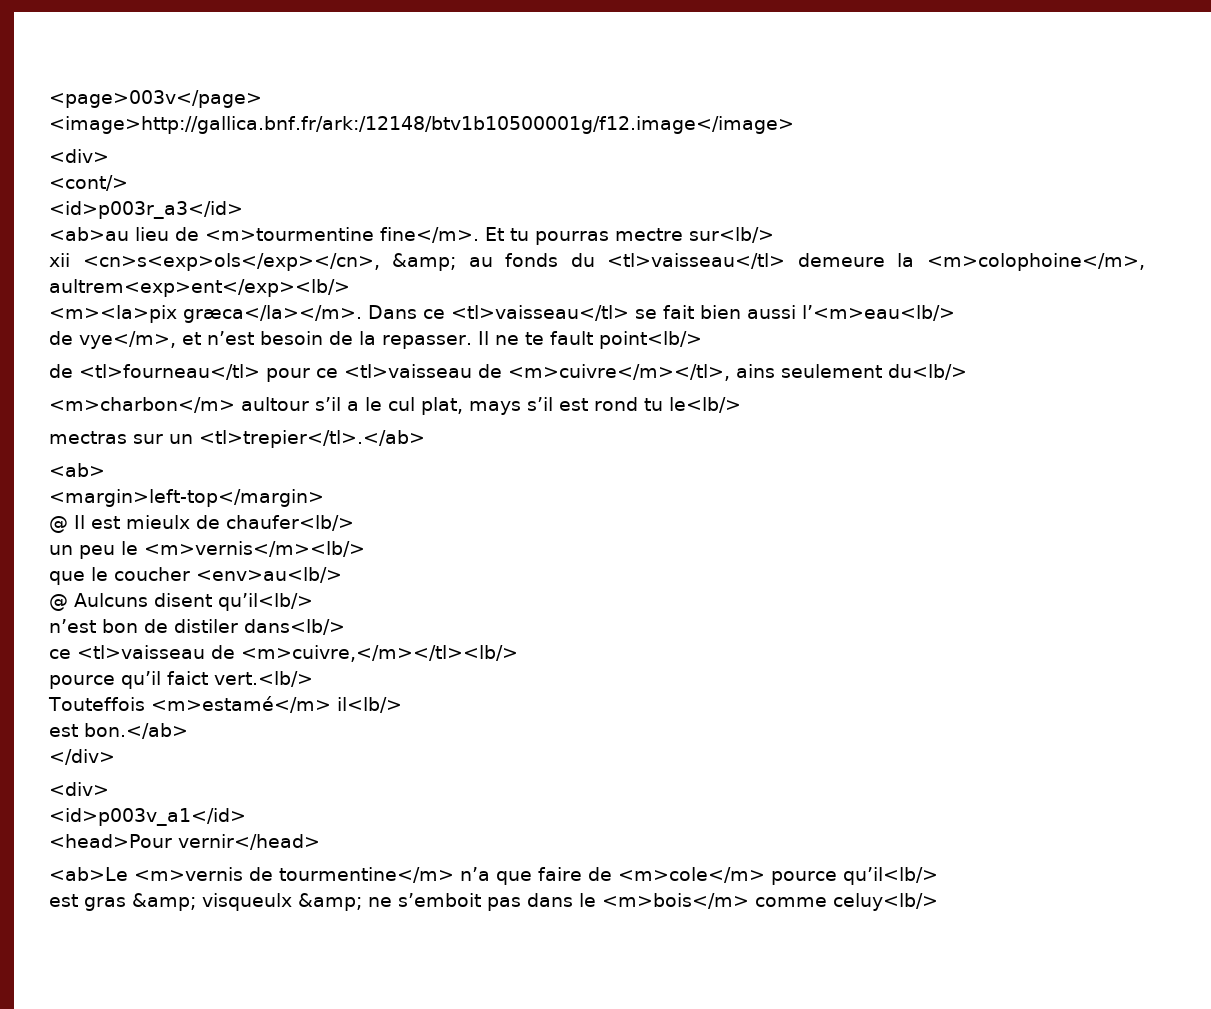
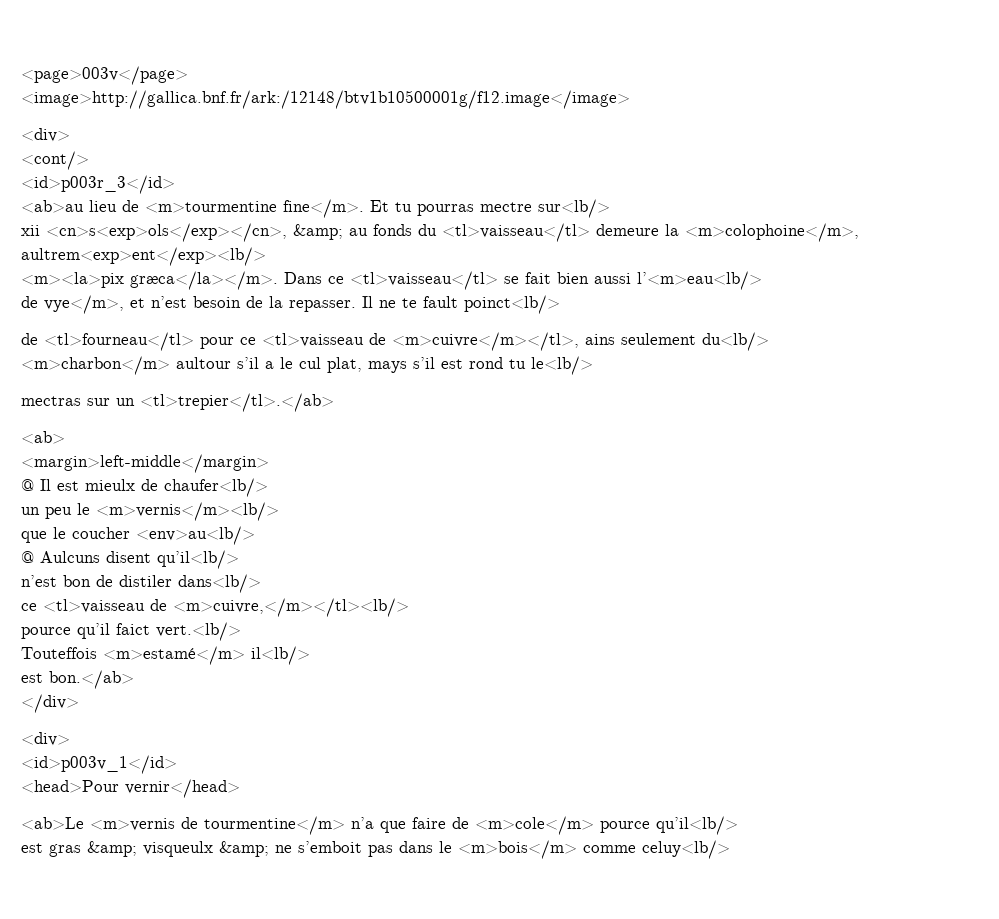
- <id>p003r_a3</id>
+ <id>p003r_3</id>
- Il ne te fault point<lb/>
+ Il ne te fault poinct<lb/>
- <margin>left-top</margin>
+ <margin>left-middle</margin>
- <id>p003v_a1</id>
+ <id>p003v_1</id>

